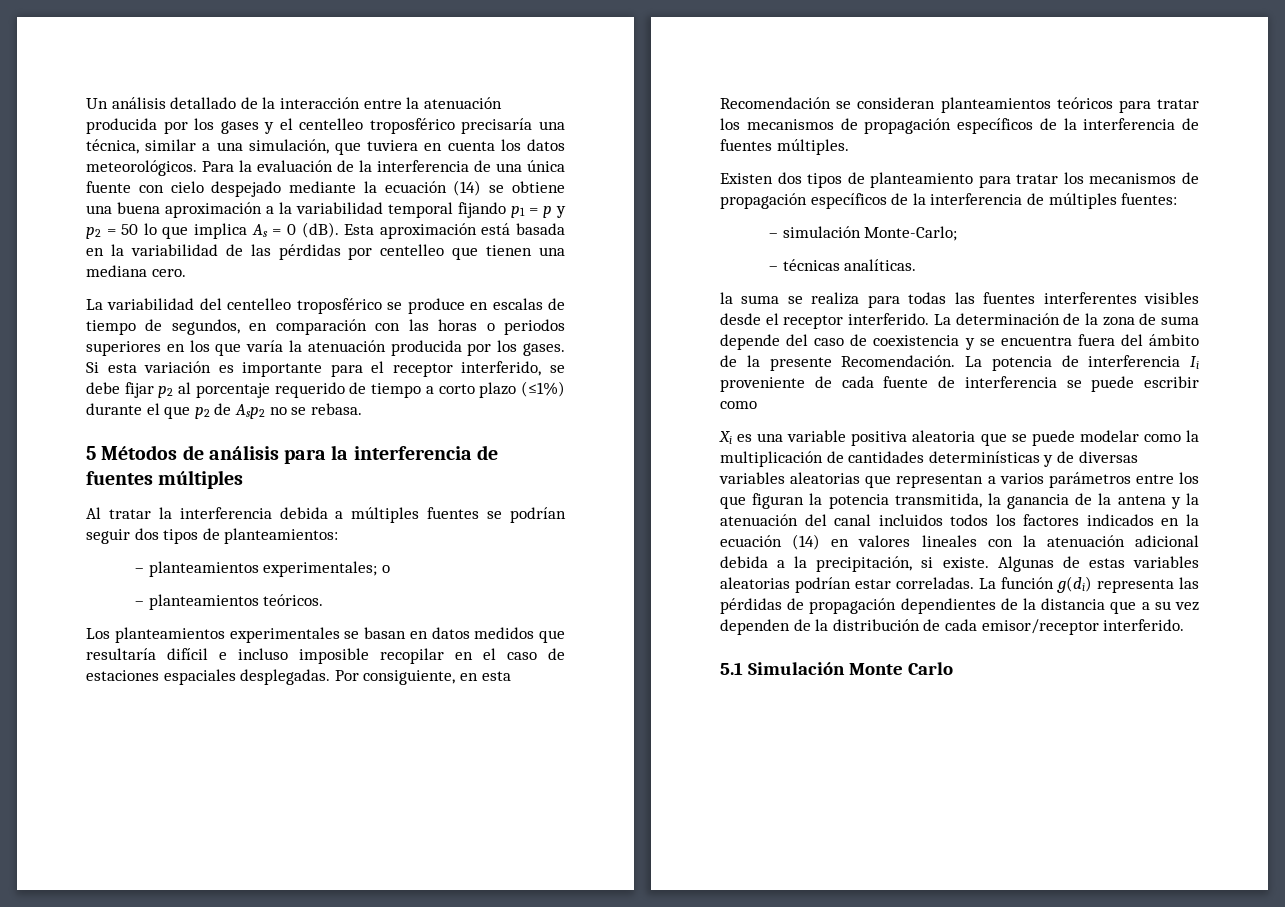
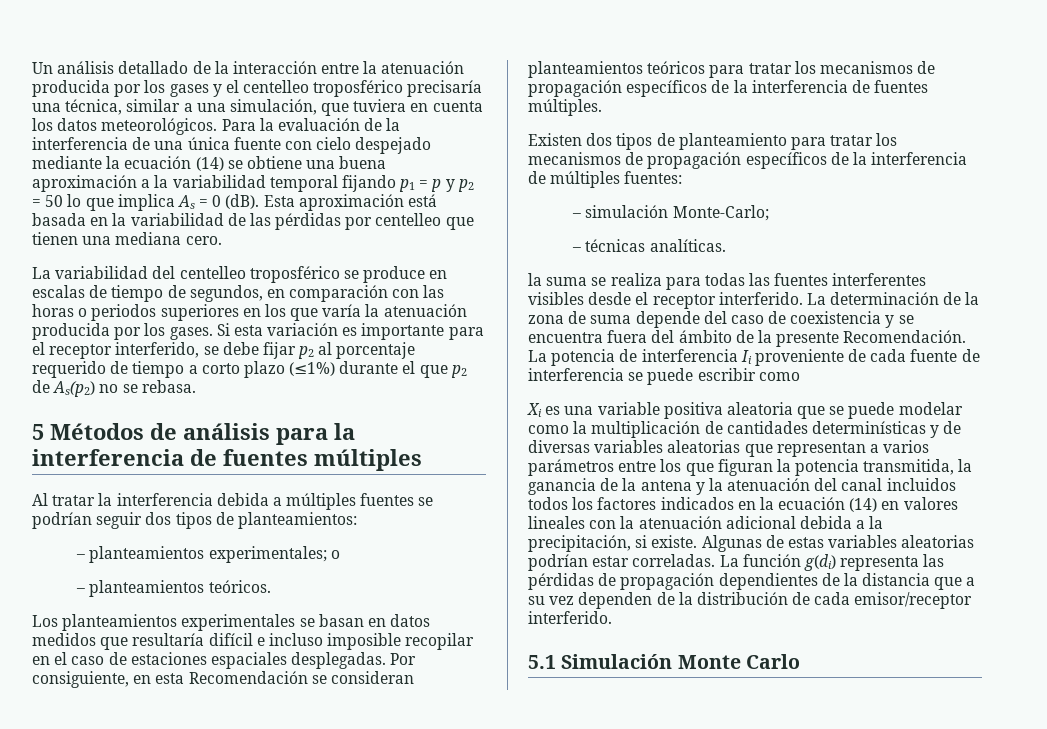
- Si esta variación es importante para el receptor interferido, se debe fijar p2 al porcentaje requerido de tiempo a corto plazo (≤1%) durante el que p2 de Asp2 no se rebasa.
+ Si esta variación es importante para el receptor interferido, se debe fijar p2 al porcentaje requerido de tiempo a corto plazo (≤1%) durante el que p2 de As(p2) no se rebasa.

